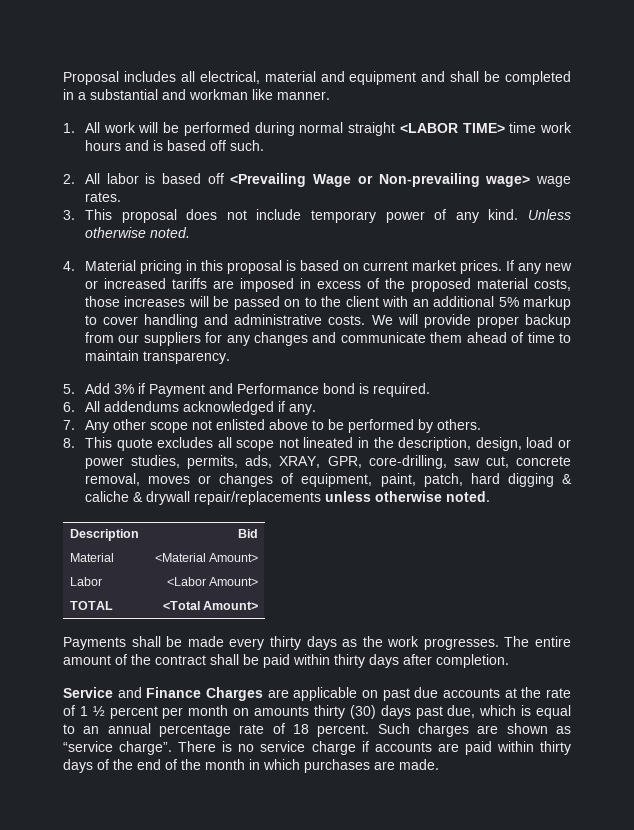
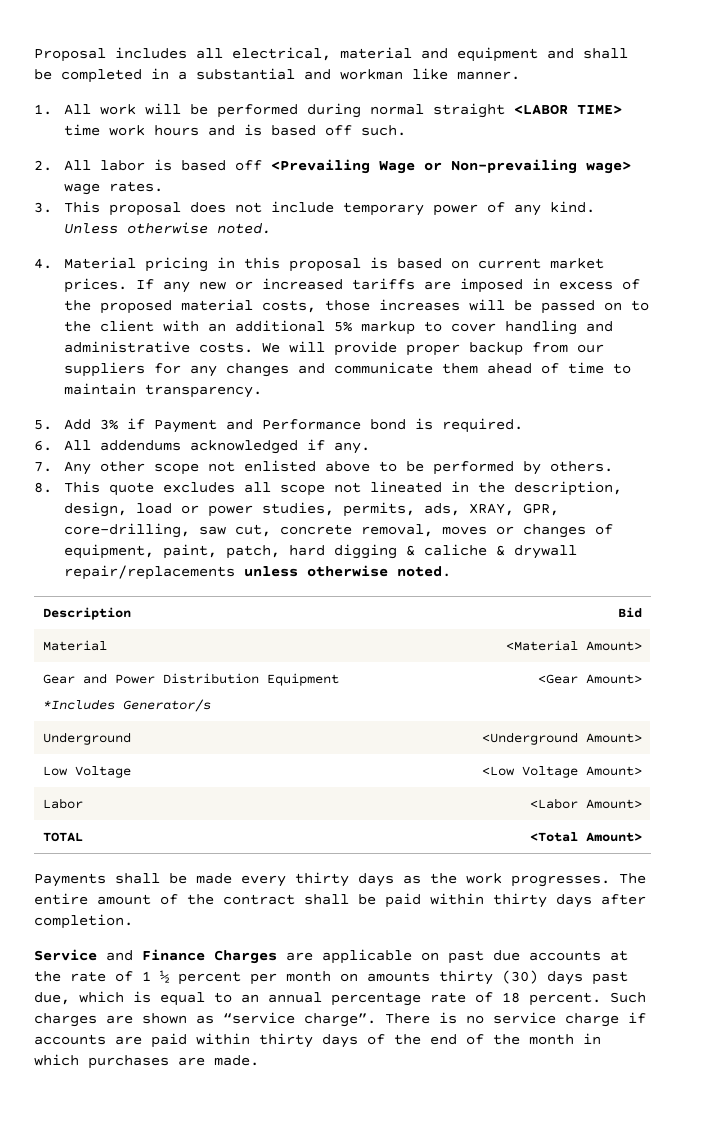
+ Gear and Power Distribution Equipment
+ *Includes Generator/s | <Gear Amount>
+ Underground | <Underground Amount>
+ Low Voltage | <Low Voltage Amount>

